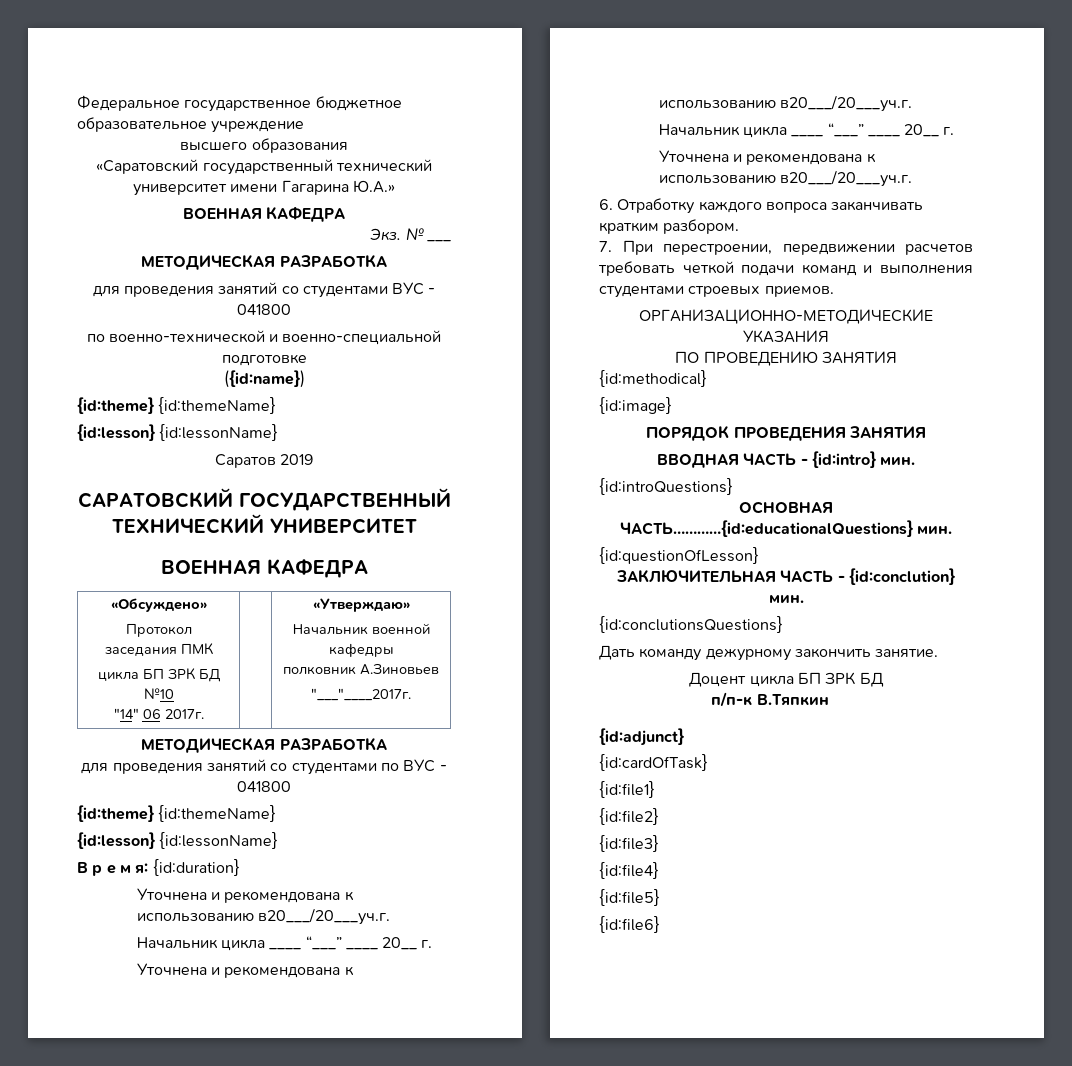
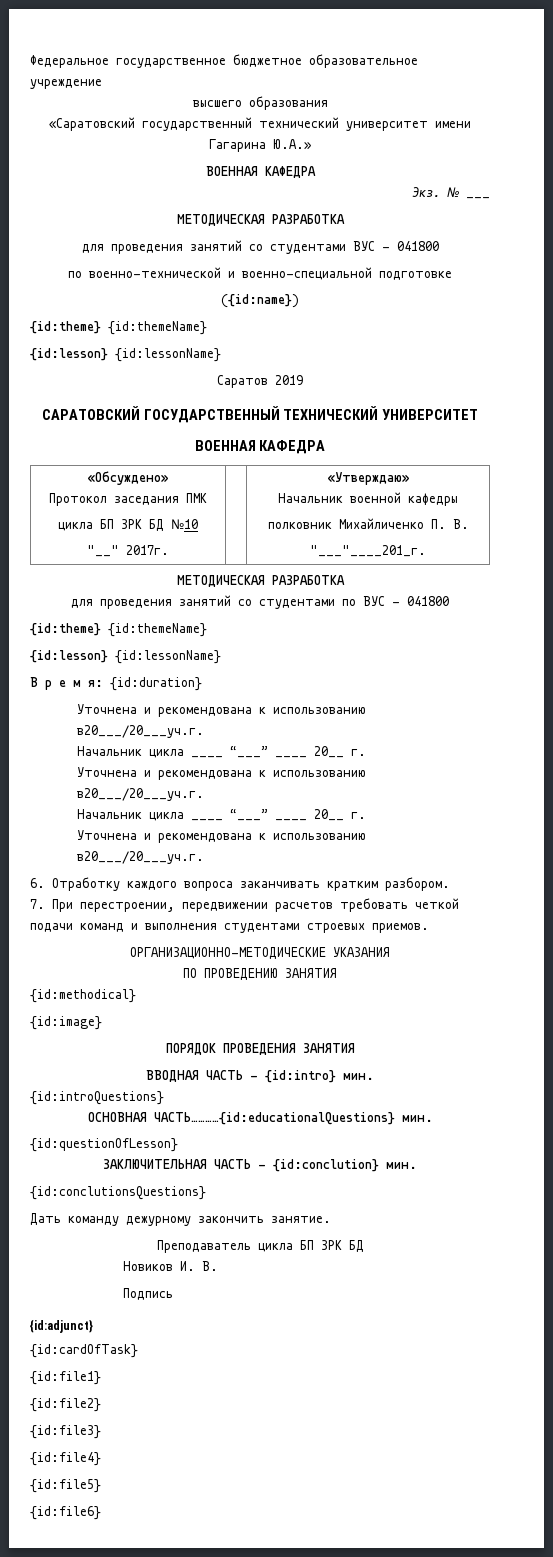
  «Обсуждено»
  Протокол заседания ПМК
  цикла БП ЗРК БД №10
- "14" 06 2017г. | | «Утверждаю»
+ "__" 2017г. | | «Утверждаю»
  Начальник военной кафедры
- полковник А.Зиновьев
- "___"____2017г.
+ полковник Михайличенко П. В.
+ "___"____201_г.
- Доцент цикла БП ЗРК БД
+ Преподаватель цикла БП ЗРК БД
- п/п-к В.Тяпкин
+ Новиков И. В.
+ Подпись

